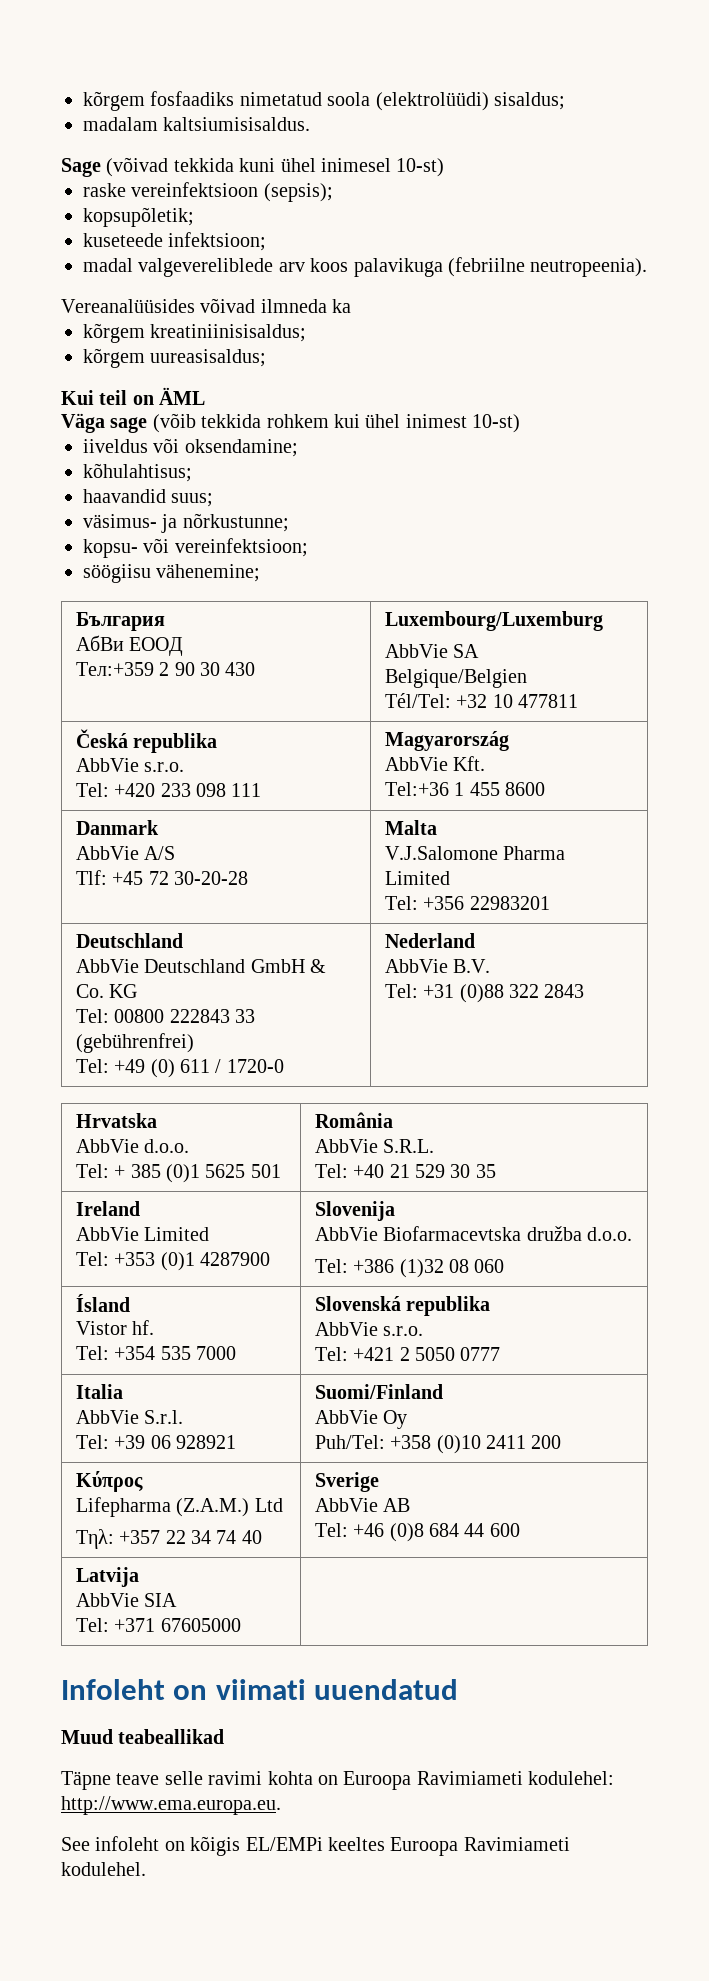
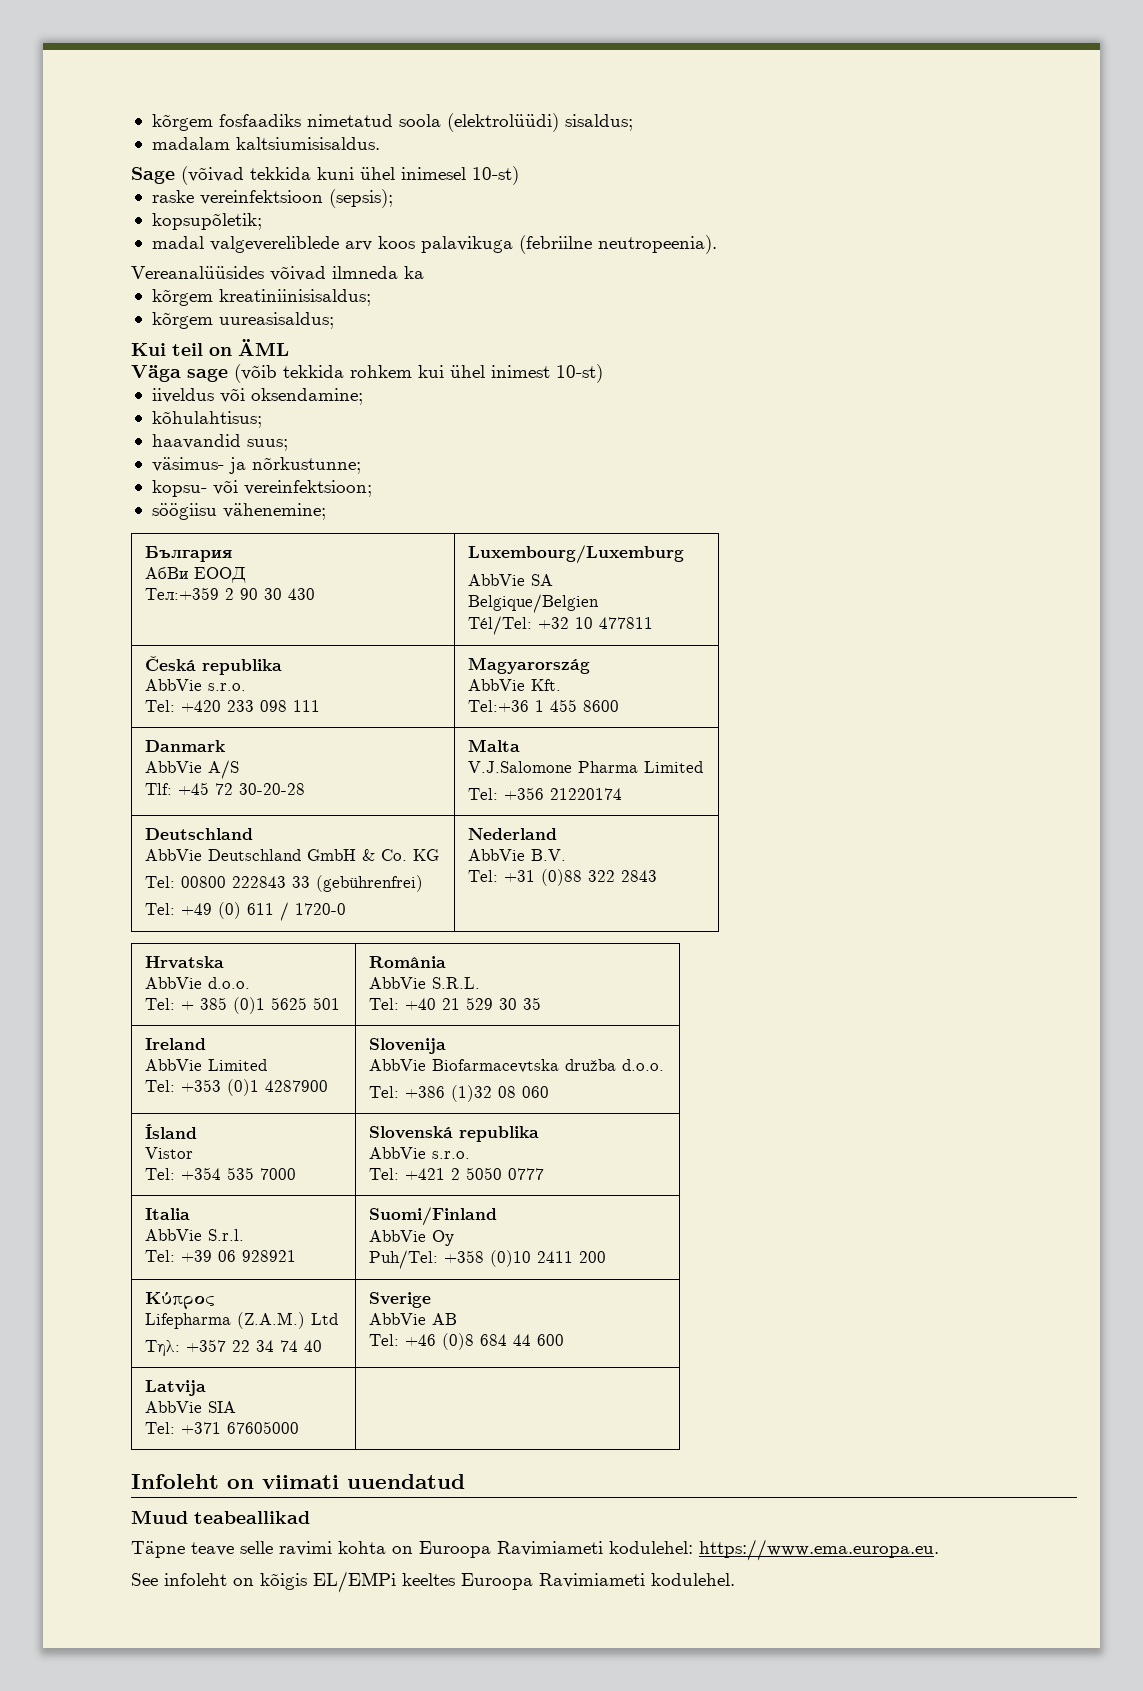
- kuseteede infektsioon;
  Danmark
  AbbVie A/S
  Tlf: +45 72 30-20-28 | Malta
  V.J.Salomone Pharma Limited
- Tel: +356 22983201
+ Tel: +356 21220174
  Ísland
- Vistor hf.
+ Vistor
- Täpne teave selle ravimi kohta on Euroopa Ravimiameti kodulehel: http://www.ema.europa.eu.
+ Täpne teave selle ravimi kohta on Euroopa Ravimiameti kodulehel: https://www.ema.europa.eu.

